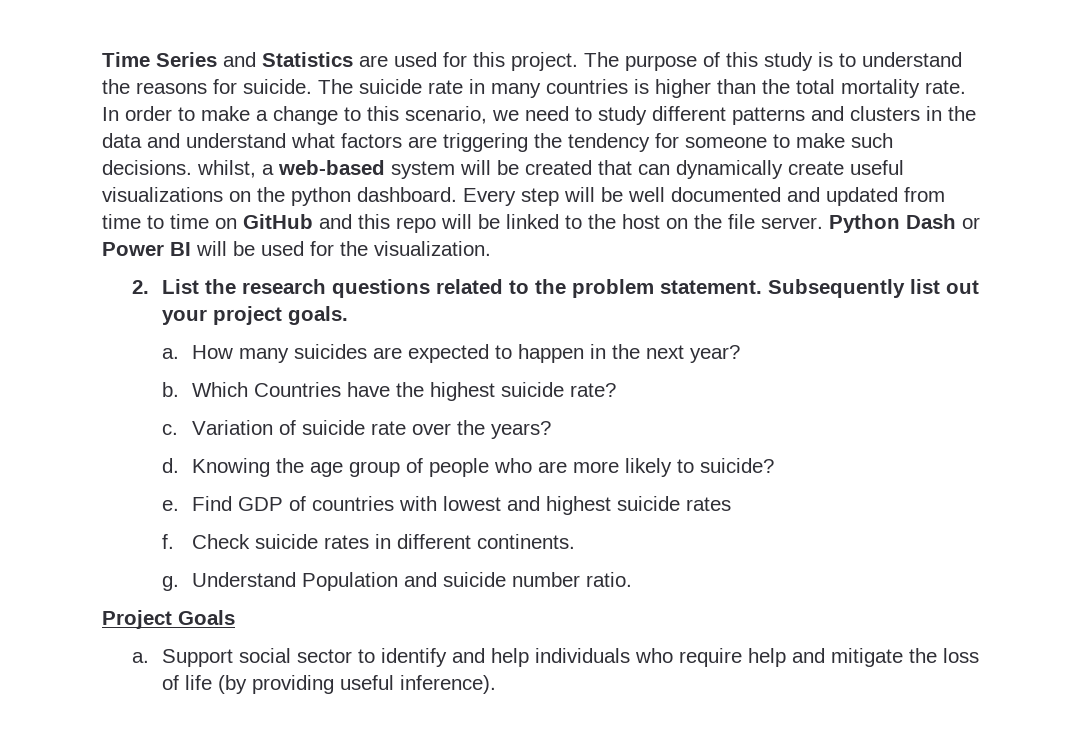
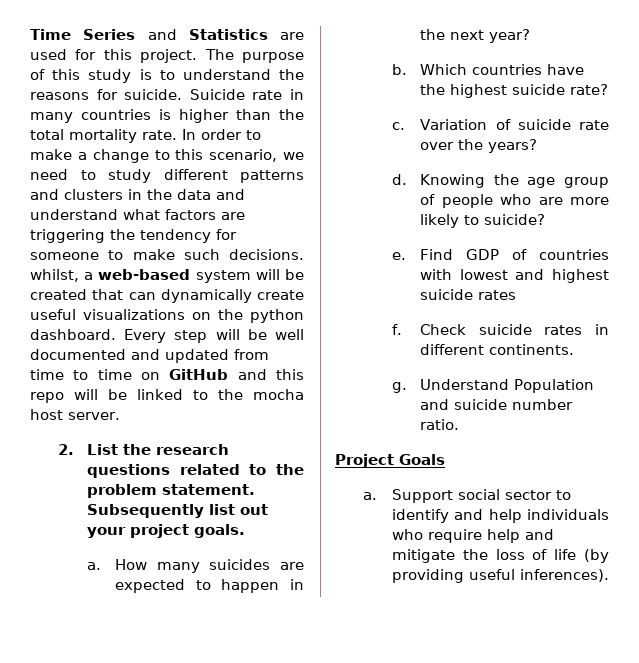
- The suicide rate in many countries is higher than the total mortality rate.
+ Suicide rate in many countries is higher than the total mortality rate.
- Every step will be well documented and updated from time to time on GitHub and this repo will be linked to the host on the file server. Python Dash or Power BI will be used for the visualization.
+ Every step will be well documented and updated from time to time on GitHub and this repo will be linked to the mocha host server.
- Which Countries have the highest suicide rate?
+ Which countries have the highest suicide rate?
- Support social sector to identify and help individuals who require help and mitigate the loss of life (by providing useful inference).
+ Support social sector to identify and help individuals who require help and mitigate the loss of life (by providing useful inferences).

